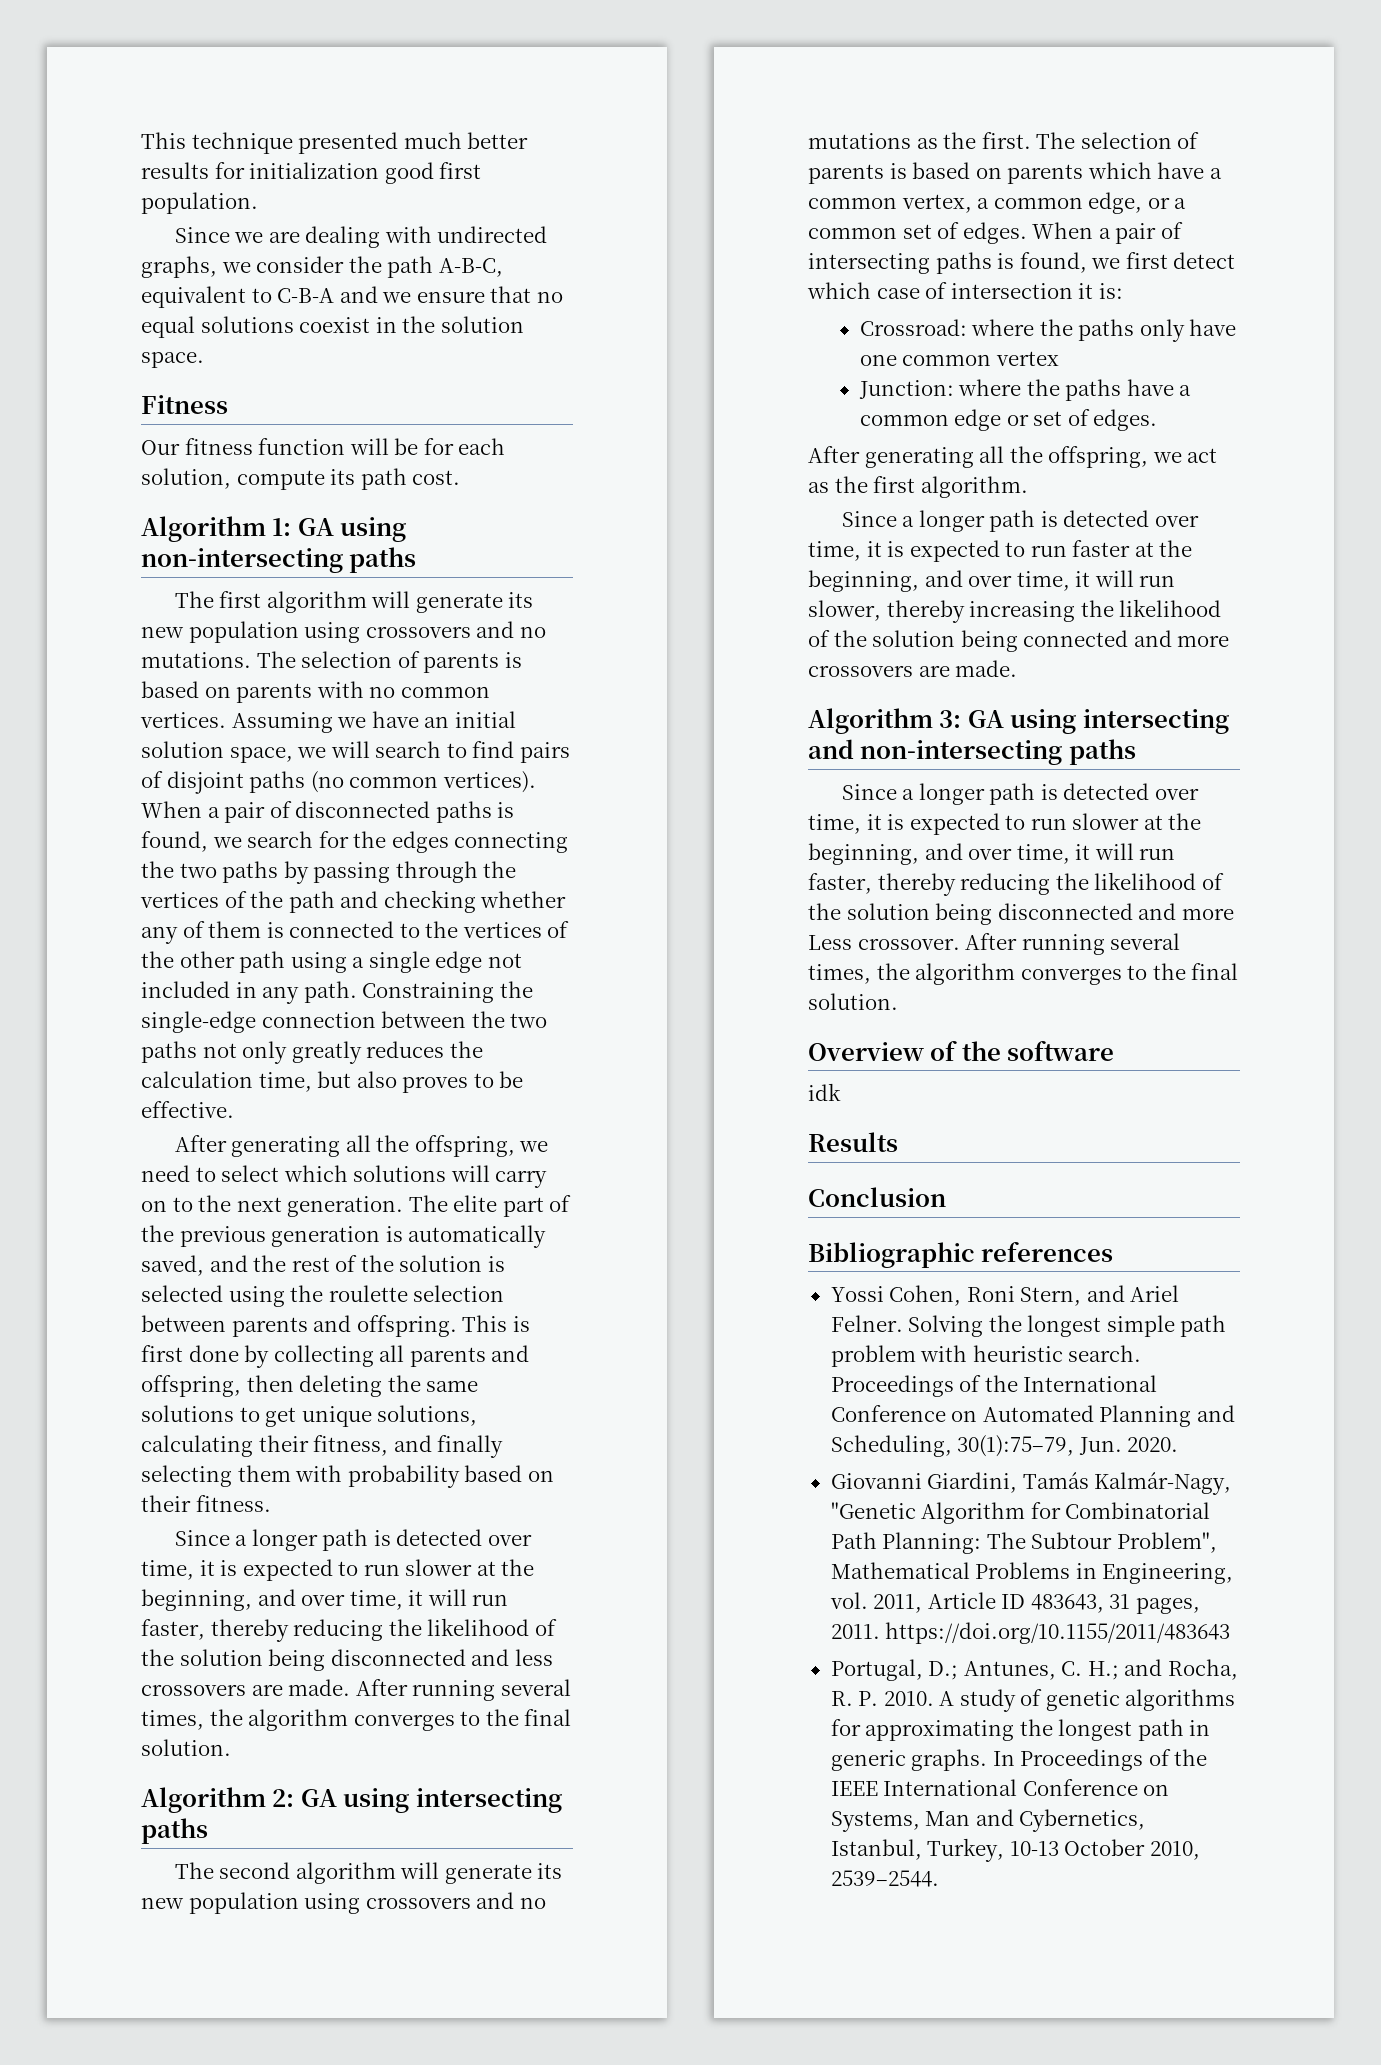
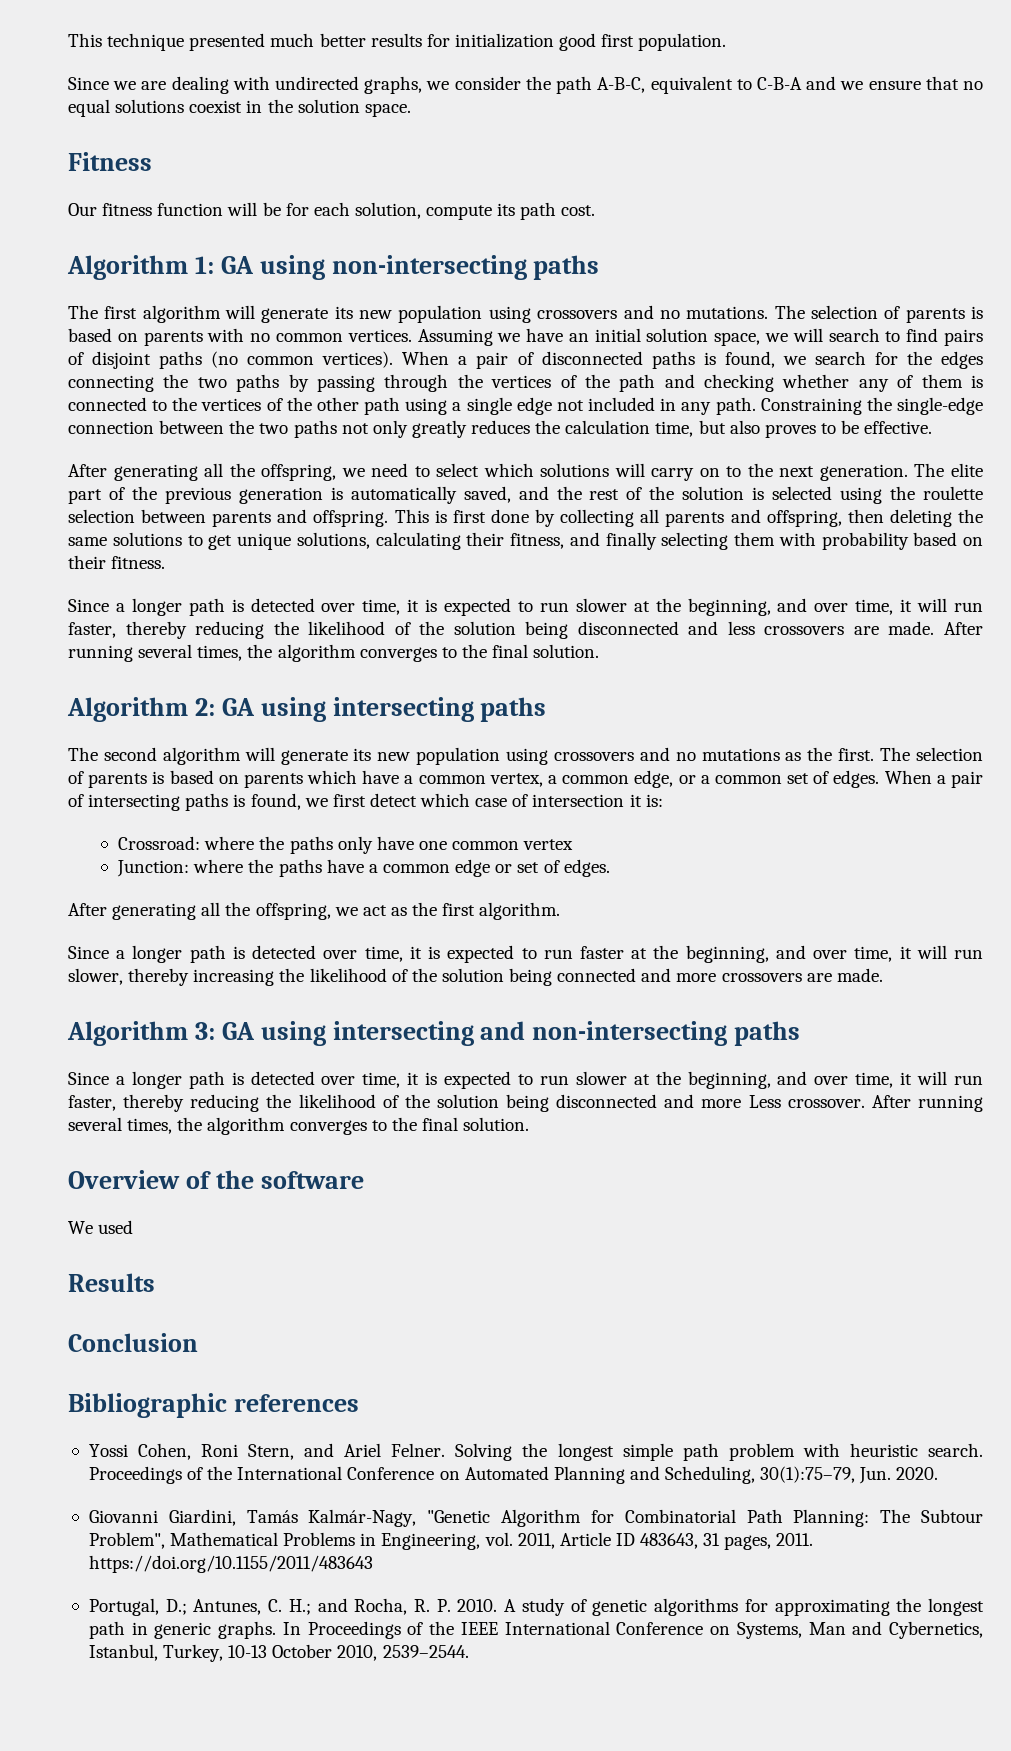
- idk
+ We used

